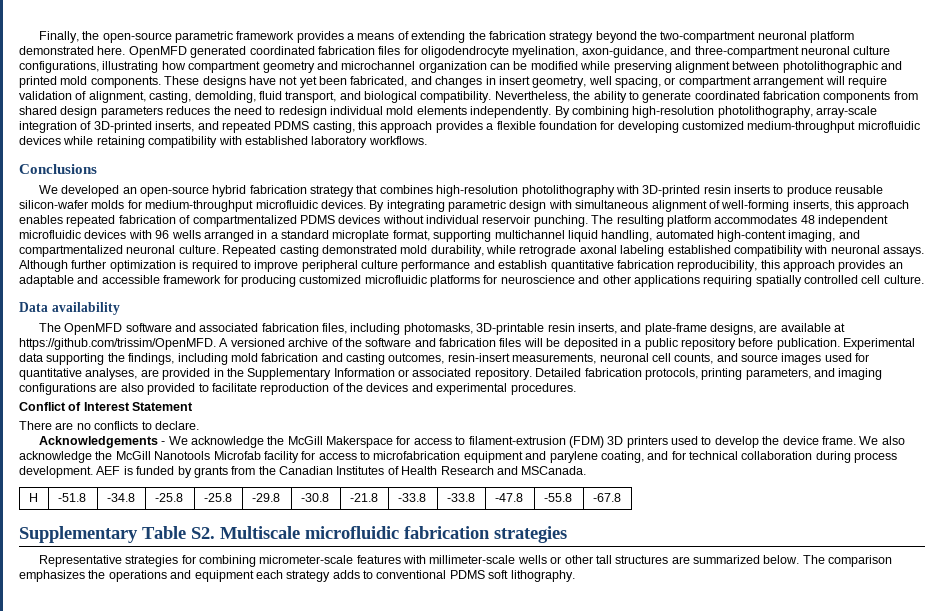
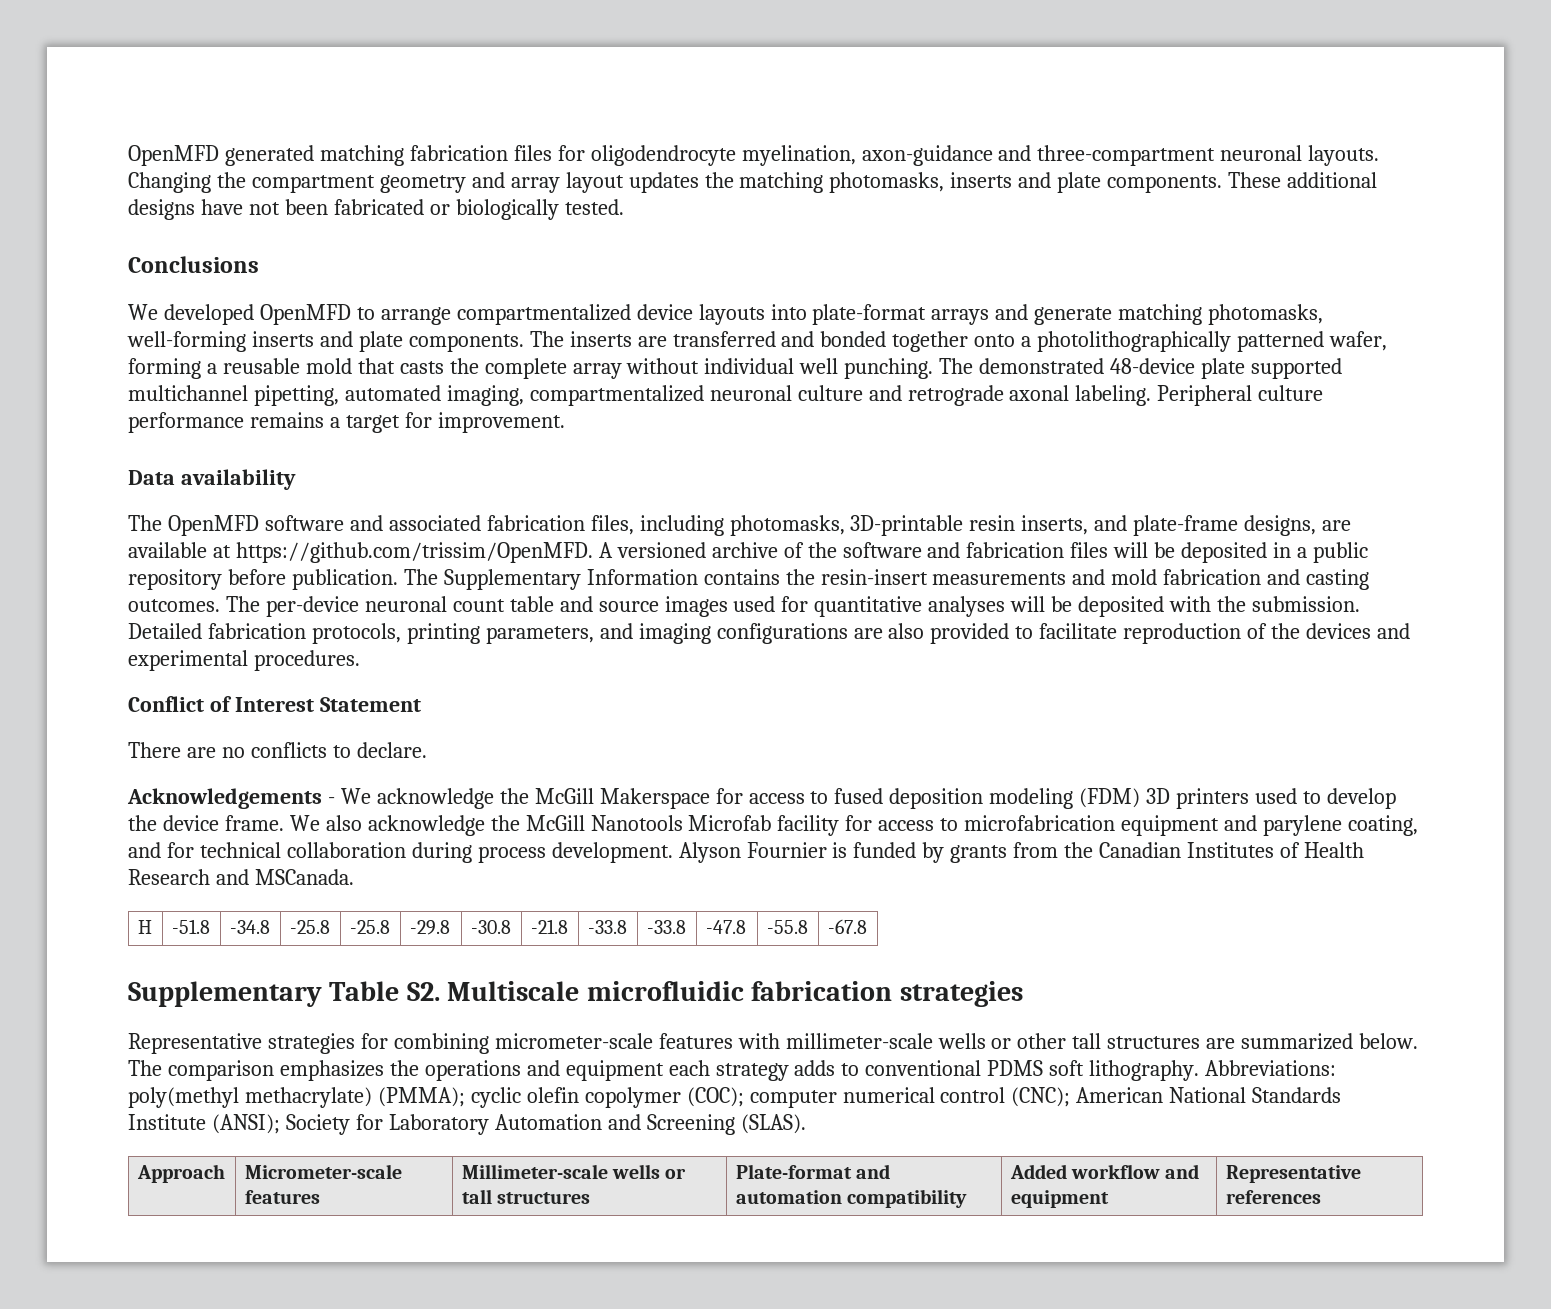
- Finally, the open-source parametric framework provides a means of extending the fabrication strategy beyond the two-compartment neuronal platform demonstrated here. OpenMFD generated coordinated fabrication files for oligodendrocyte myelination, axon-guidance, and three-compartment neuronal culture configurations, illustrating how compartment geometry and microchannel organization can be modified while preserving alignment between photolithographic and printed mold components.
+ OpenMFD generated matching fabrication files for oligodendrocyte myelination, axon-guidance and three-compartment neuronal layouts. Changing the compartment geometry and array layout updates the matching photomasks, inserts and plate components.
- These designs have not yet been fabricated, and changes in insert geometry, well spacing, or compartment arrangement will require validation of alignment, casting, demolding, fluid transport, and biological compatibility. Nevertheless, the ability to generate coordinated fabrication components from shared design parameters reduces the need to redesign individual mold elements independently. By combining high-resolution photolithography, array-scale integration of 3D-printed inserts, and repeated PDMS casting, this approach provides a flexible foundation for developing customized medium-throughput microfluidic devices while retaining compatibility with established laboratory workflows.
+ These additional designs have not been fabricated or biologically tested.
  Conclusions
- We developed an open-source hybrid fabrication strategy that combines high-resolution photolithography with 3D-printed resin inserts to produce reusable silicon-wafer molds for medium-throughput microfluidic devices. By integrating parametric design with simultaneous alignment of well-forming inserts, this approach enables repeated fabrication of compartmentalized PDMS devices without individual reservoir punching.
+ We developed OpenMFD to arrange compartmentalized device layouts into plate-format arrays and generate matching photomasks, well-forming inserts and plate components. The inserts are transferred and bonded together onto a photolithographically patterned wafer, forming a reusable mold that casts the complete array without individual well punching.
- The resulting platform accommodates 48 independent microfluidic devices with 96 wells arranged in a standard microplate format, supporting multichannel liquid handling, automated high-content imaging, and compartmentalized neuronal culture. Repeated casting demonstrated mold durability, while retrograde axonal labeling established compatibility with neuronal assays. Although further optimization is required to improve peripheral culture performance and establish quantitative fabrication reproducibility, this approach provides an adaptable and accessible framework for producing customized microfluidic platforms for neuroscience and other applications requiring spatially controlled cell culture.
+ The demonstrated 48-device plate supported multichannel pipetting, automated imaging, compartmentalized neuronal culture and retrograde axonal labeling. Peripheral culture performance remains a target for improvement.
- Experimental data supporting the findings, including mold fabrication and casting outcomes, resin-insert measurements, neuronal cell counts, and source images used for quantitative analyses, are provided in the Supplementary Information or associated repository.
+ The Supplementary Information contains the resin-insert measurements and mold fabrication and casting outcomes. The per-device neuronal count table and source images used for quantitative analyses will be deposited with the submission.
- Acknowledgements - We acknowledge the McGill Makerspace for access to filament-extrusion (FDM) 3D printers used to develop the device frame.
+ Acknowledgements - We acknowledge the McGill Makerspace for access to fused deposition modeling (FDM) 3D printers used to develop the device frame.
- AEF is funded by grants from the Canadian Institutes of Health Research and MSCanada.
+ Alyson Fournier is funded by grants from the Canadian Institutes of Health Research and MSCanada.
+ Abbreviations: poly(methyl methacrylate) (PMMA); cyclic olefin copolymer (COC); computer numerical control (CNC); American National Standards Institute (ANSI); Society for Laboratory Automation and Screening (SLAS).
+ Approach | Micrometer-scale features | Millimeter-scale wells or tall structures | Plate-format and automation compatibility | Added workflow and equipment | Representative references

